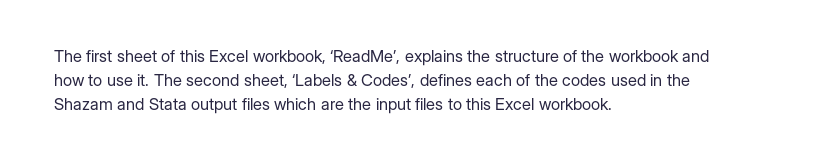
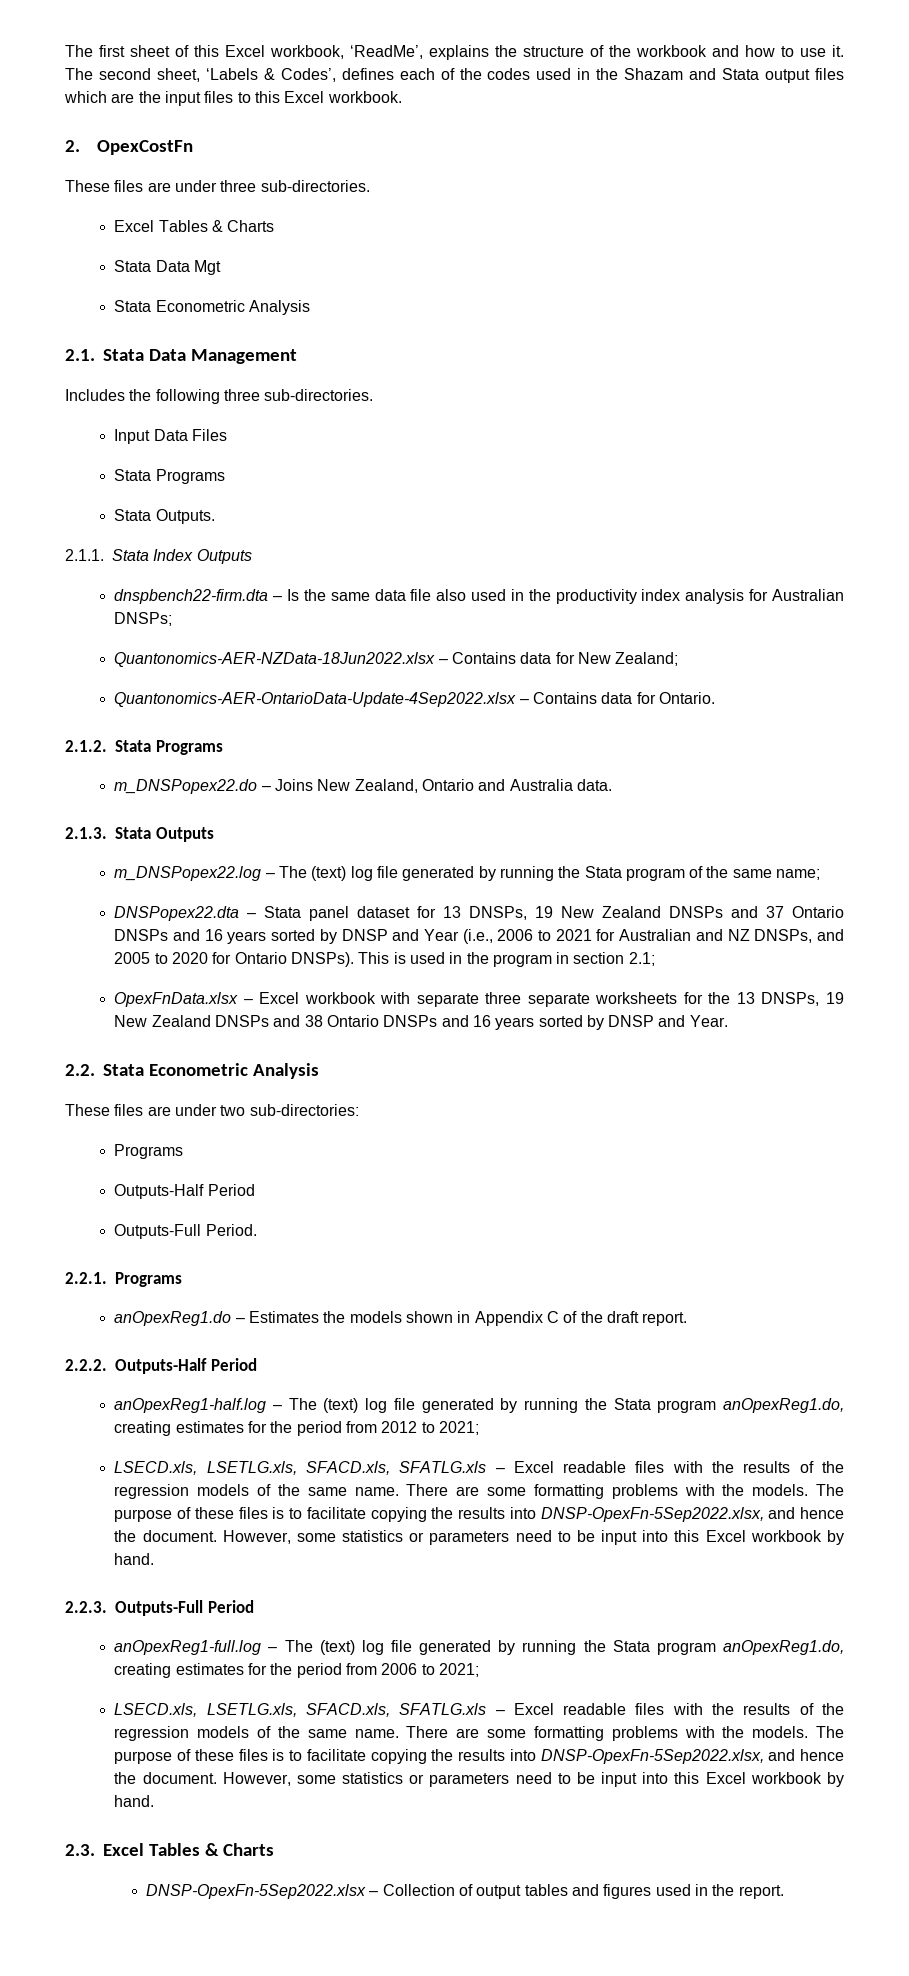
+ 2. OpexCostFn
+ These files are under three sub-directories.
+ Excel Tables & Charts
+ Stata Data Mgt
+ Stata Econometric Analysis
+ 2.1. Stata Data Management
+ Includes the following three sub-directories.
+ Input Data Files
+ Stata Programs
+ Stata Outputs.
+ 2.1.1. Stata Index Outputs
+ dnspbench22-firm.dta – Is the same data file also used in the productivity index analysis for Australian DNSPs;
+ Quantonomics-AER-NZData-18Jun2022.xlsx – Contains data for New Zealand;
+ Quantonomics-AER-OntarioData-Update-4Sep2022.xlsx – Contains data for Ontario.
+ 2.1.2. Stata Programs
+ m_DNSPopex22.do – Joins New Zealand, Ontario and Australia data.
+ 2.1.3. Stata Outputs
+ m_DNSPopex22.log – The (text) log file generated by running the Stata program of the same name;
+ DNSPopex22.dta – Stata panel dataset for 13 DNSPs, 19 New Zealand DNSPs and 37 Ontario DNSPs and 16 years sorted by DNSP and Year (i.e., 2006 to 2021 for Australian and NZ DNSPs, and 2005 to 2020 for Ontario DNSPs). This is used in the program in section 2.1;
+ OpexFnData.xlsx – Excel workbook with separate three separate worksheets for the 13 DNSPs, 19 New Zealand DNSPs and 38 Ontario DNSPs and 16 years sorted by DNSP and Year.
+ 2.2. Stata Econometric Analysis
+ These files are under two sub-directories:
+ Programs
+ Outputs-Half Period
+ Outputs-Full Period.
+ 2.2.1. Programs
+ anOpexReg1.do – Estimates the models shown in Appendix C of the draft report.
+ 2.2.2. Outputs-Half Period
+ anOpexReg1-half.log – The (text) log file generated by running the Stata program anOpexReg1.do, creating estimates for the period from 2012 to 2021;
+ LSECD.xls, LSETLG.xls, SFACD.xls, SFATLG.xls – Excel readable files with the results of the regression models of the same name. There are some formatting problems with the models. The purpose of these files is to facilitate copying the results into DNSP-OpexFn-5Sep2022.xlsx, and hence the document. However, some statistics or parameters need to be input into this Excel workbook by hand.
+ 2.2.3. Outputs-Full Period
+ anOpexReg1-full.log – The (text) log file generated by running the Stata program anOpexReg1.do, creating estimates for the period from 2006 to 2021;
+ LSECD.xls, LSETLG.xls, SFACD.xls, SFATLG.xls – Excel readable files with the results of the regression models of the same name. There are some formatting problems with the models. The purpose of these files is to facilitate copying the results into DNSP-OpexFn-5Sep2022.xlsx, and hence the document. However, some statistics or parameters need to be input into this Excel workbook by hand.
+ 2.3. Excel Tables & Charts
+ DNSP-OpexFn-5Sep2022.xlsx – Collection of output tables and figures used in the report.

